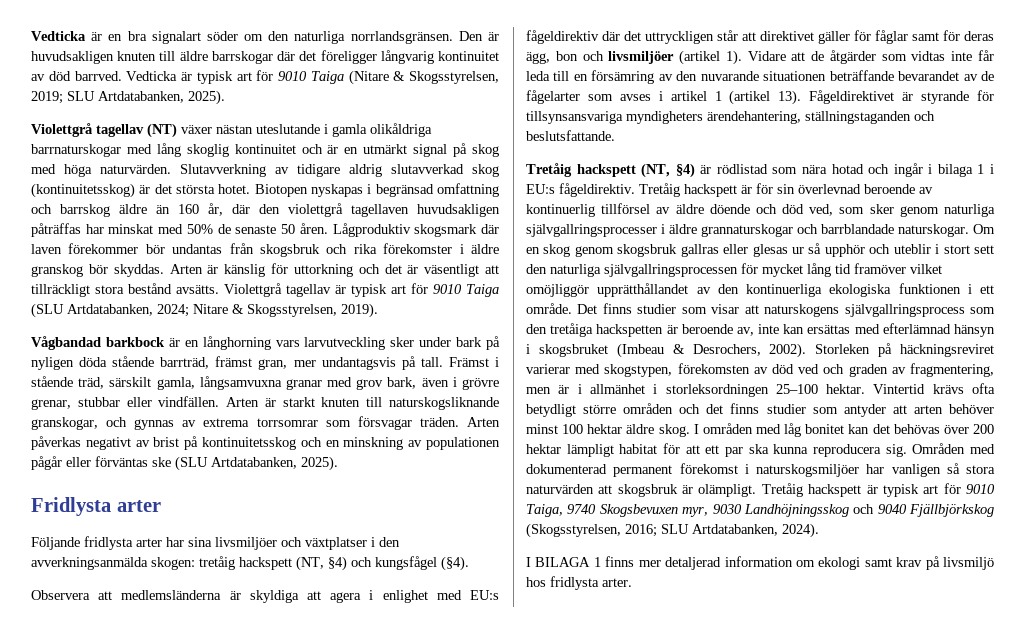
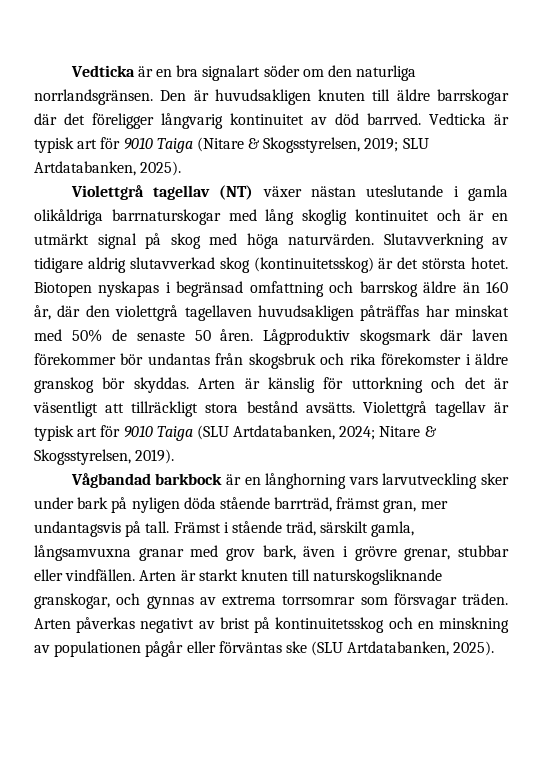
- Fridlysta arter
- Följande fridlysta arter har sina livsmiljöer och växtplatser i den avverkningsanmälda skogen: tretåig hackspett (NT, §4) och kungsfågel (§4).
- Observera att medlemsländerna är skyldiga att agera i enlighet med EU:s fågeldirektiv där det uttryckligen står att direktivet gäller för fåglar samt för deras ägg, bon och livsmiljöer (artikel 1). Vidare att de åtgärder som vidtas inte får leda till en försämring av den nuvarande situationen beträffande bevarandet av de fågelarter som avses i artikel 1 (artikel 13). Fågeldirektivet är styrande för tillsynsansvariga myndigheters ärendehantering, ställningstaganden och beslutsfattande.
- Tretåig hackspett (NT, §4) är rödlistad som nära hotad och ingår i bilaga 1 i EU:s fågeldirektiv. Tretåig hackspett är för sin överlevnad beroende av kontinuerlig tillförsel av äldre döende och död ved, som sker genom naturliga självgallringsprocesser i äldre grannaturskogar och barrblandade naturskogar. Om en skog genom skogsbruk gallras eller glesas ur så upphör och uteblir i stort sett den naturliga självgallringsprocessen för mycket lång tid framöver vilket omöjliggör upprätthållandet av den kontinuerliga ekologiska funktionen i ett område. Det finns studier som visar att naturskogens självgallringsprocess som den tretåiga hackspetten är beroende av, inte kan ersättas med efterlämnad hänsyn i skogsbruket (Imbeau & Desrochers, 2002). Storleken på häckningsreviret varierar med skogstypen, förekomsten av död ved och graden av fragmentering, men är i allmänhet i storleksordningen 25–100 hektar. Vintertid krävs ofta betydligt större områden och det finns studier som antyder att arten behöver minst 100 hektar äldre skog. I områden med låg bonitet kan det behövas över 200 hektar lämpligt habitat för att ett par ska kunna reproducera sig. Områden med dokumenterad permanent förekomst i naturskogsmiljöer har vanligen så stora naturvärden att skogsbruk är olämpligt. Tretåig hackspett är typisk art för 9010 Taiga, 9740 Skogsbevuxen myr, 9030 Landhöjningsskog och 9040 Fjällbjörkskog (Skogsstyrelsen, 2016; SLU Artdatabanken, 2024).
- I BILAGA 1 finns mer detaljerad information om ekologi samt krav på livsmiljö hos fridlysta arter.

